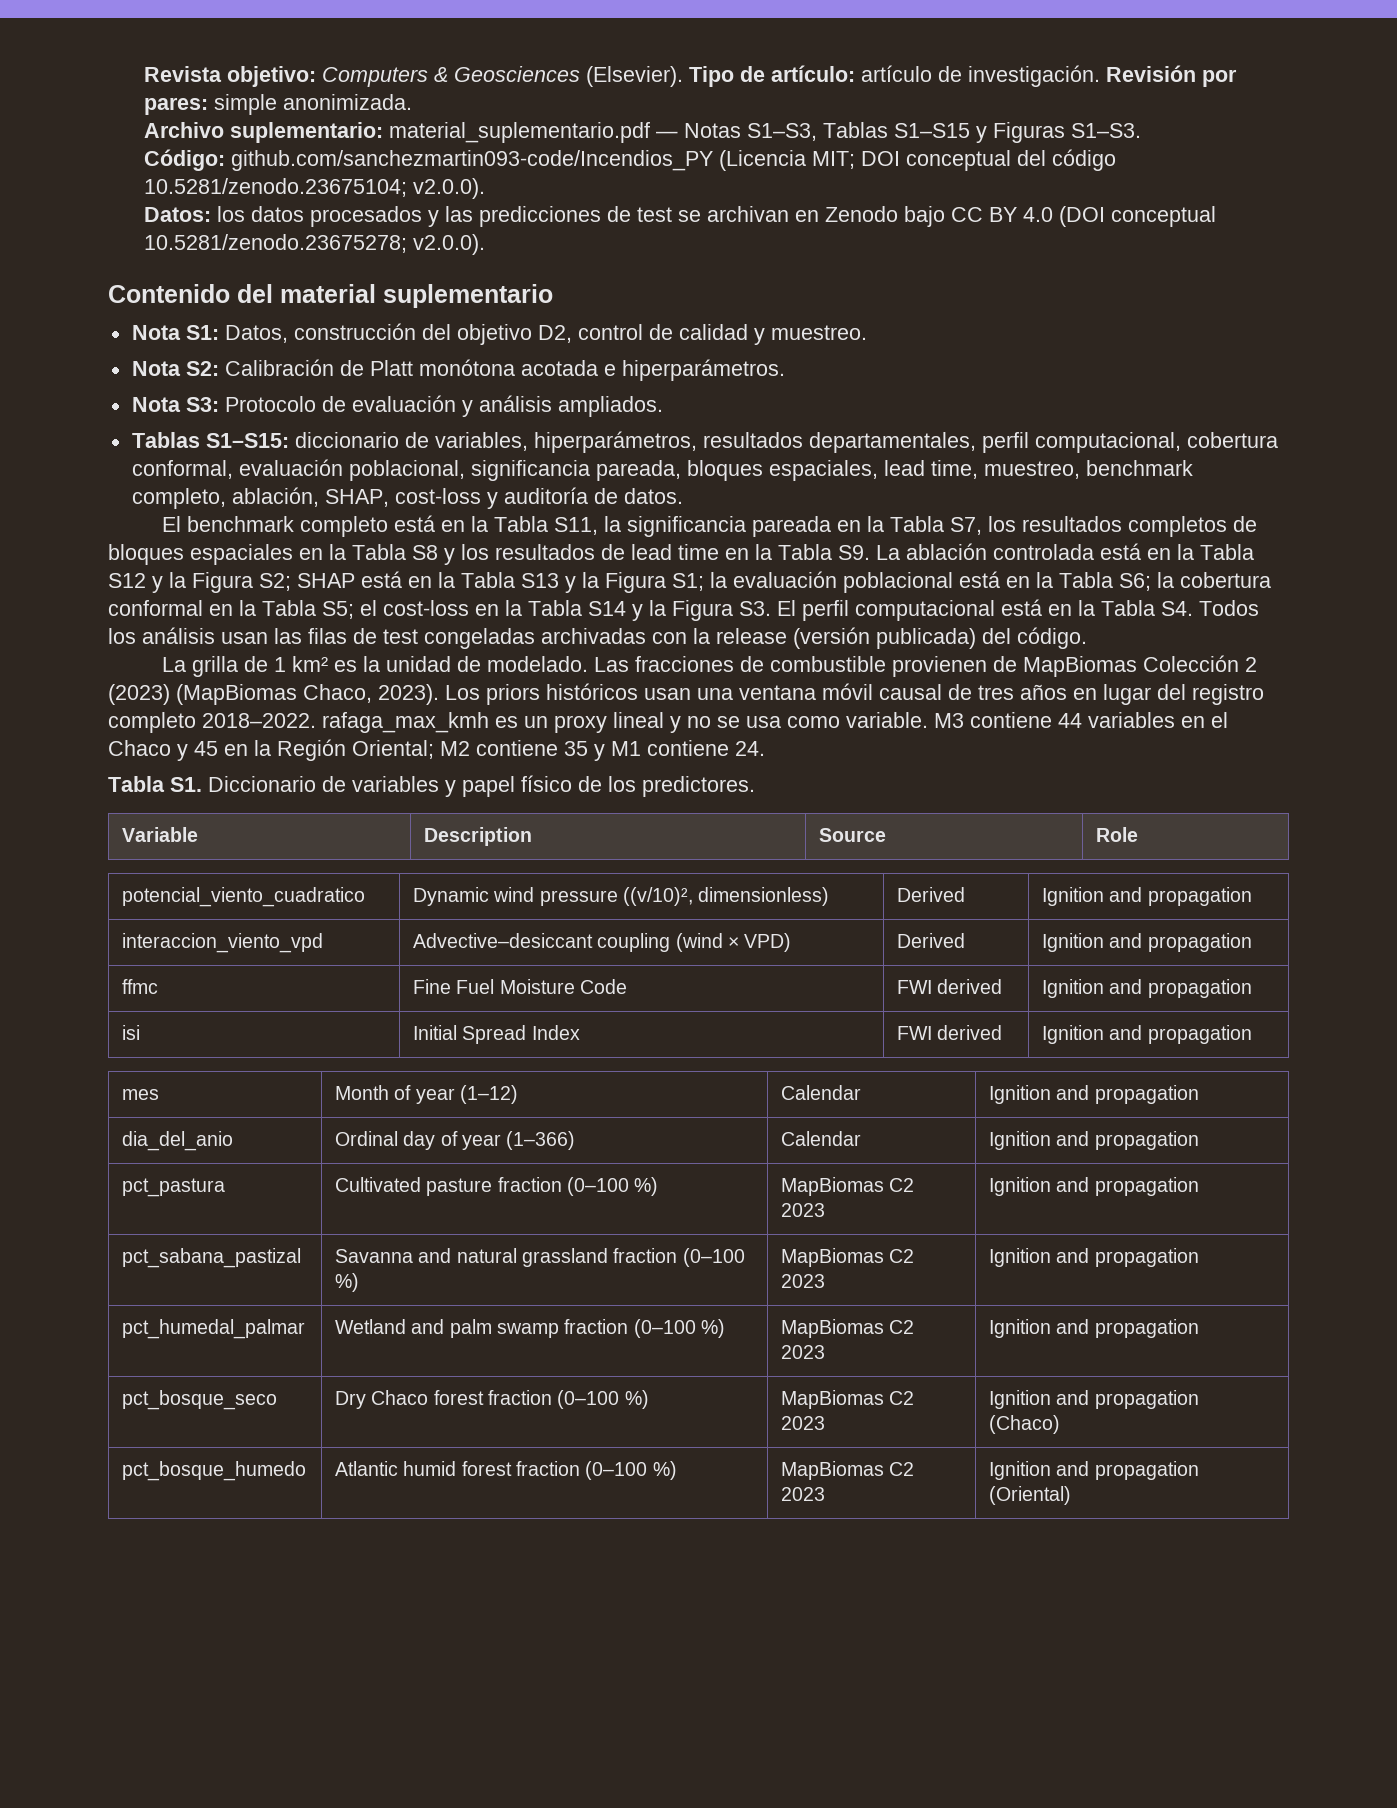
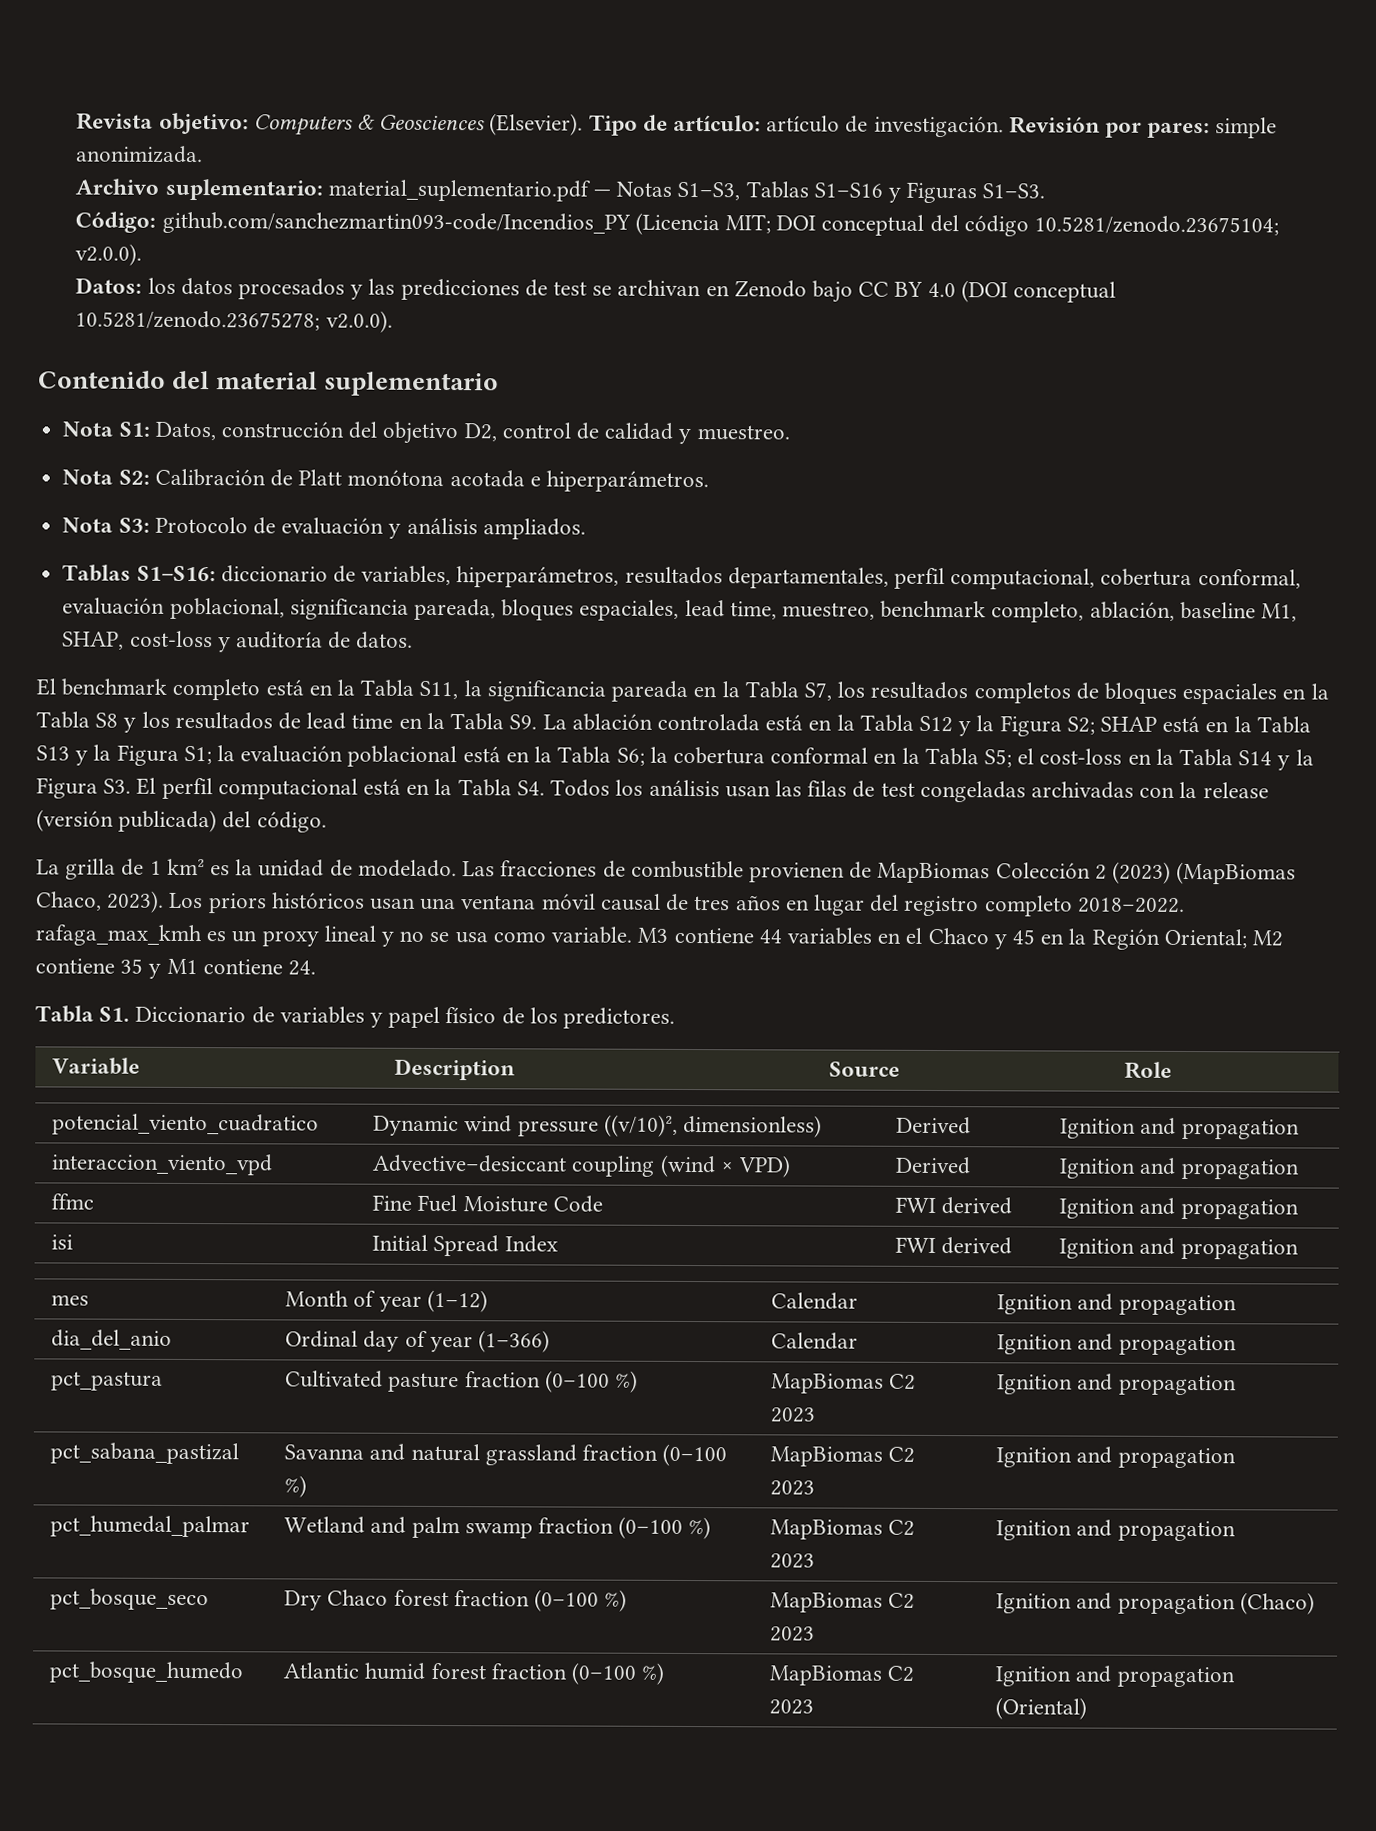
- Archivo suplementario: material_suplementario.pdf — Notas S1–S3, Tablas S1–S15 y Figuras S1–S3.
+ Archivo suplementario: material_suplementario.pdf — Notas S1–S3, Tablas S1–S16 y Figuras S1–S3.
- Tablas S1–S15: diccionario de variables, hiperparámetros, resultados departamentales, perfil computacional, cobertura conformal, evaluación poblacional, significancia pareada, bloques espaciales, lead time, muestreo, benchmark completo, ablación, SHAP, cost-loss y auditoría de datos.
+ Tablas S1–S16: diccionario de variables, hiperparámetros, resultados departamentales, perfil computacional, cobertura conformal, evaluación poblacional, significancia pareada, bloques espaciales, lead time, muestreo, benchmark completo, ablación, baseline M1, SHAP, cost-loss y auditoría de datos.

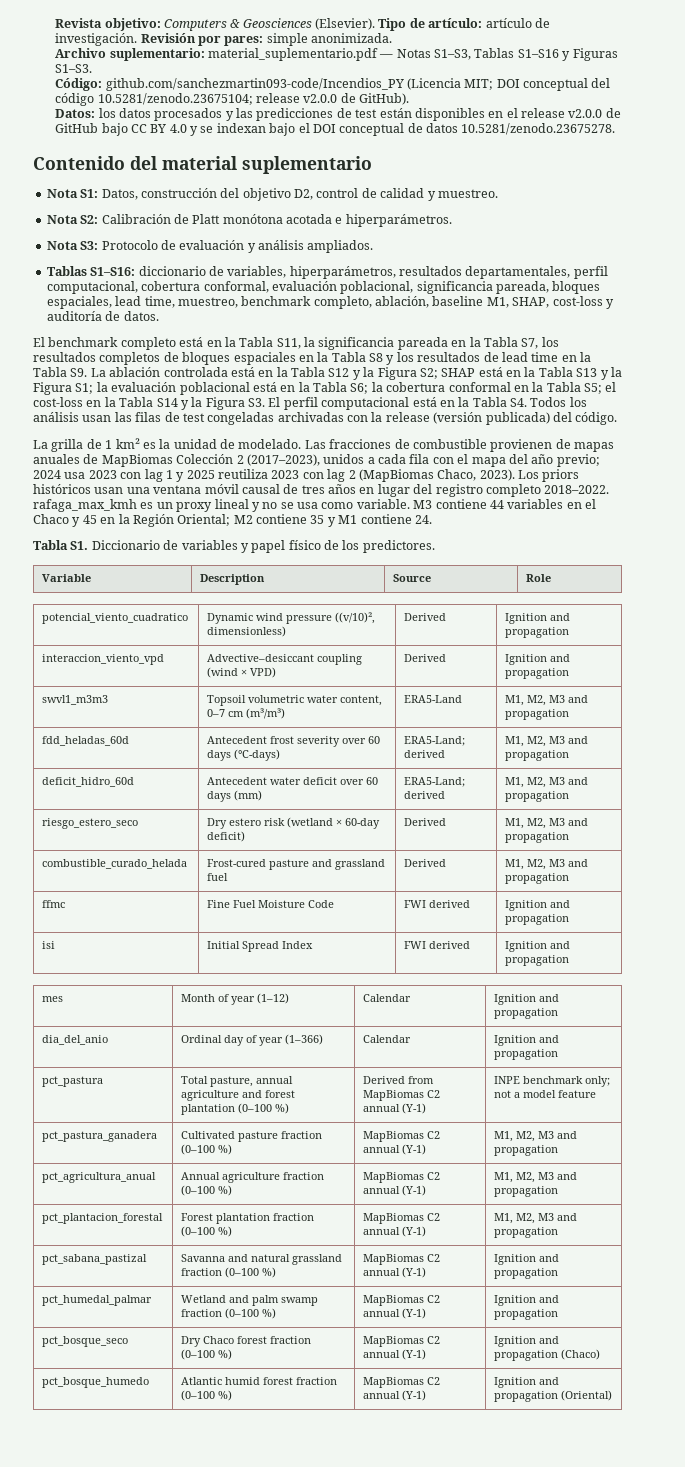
- Código: github.com/sanchezmartin093-code/Incendios_PY (Licencia MIT; DOI conceptual del código 10.5281/zenodo.23675104; v2.0.0).
+ Código: github.com/sanchezmartin093-code/Incendios_PY (Licencia MIT; DOI conceptual del código 10.5281/zenodo.23675104; release v2.0.0 de GitHub).
- Datos: los datos procesados y las predicciones de test se archivan en Zenodo bajo CC BY 4.0 (DOI conceptual 10.5281/zenodo.23675278; v2.0.0).
+ Datos: los datos procesados y las predicciones de test están disponibles en el release v2.0.0 de GitHub bajo CC BY 4.0 y se indexan bajo el DOI conceptual de datos 10.5281/zenodo.23675278.
- Las fracciones de combustible provienen de MapBiomas Colección 2 (2023) (MapBiomas Chaco, 2023).
+ Las fracciones de combustible provienen de mapas anuales de MapBiomas Colección 2 (2017–2023), unidos a cada fila con el mapa del año previo; 2024 usa 2023 con lag 1 y 2025 reutiliza 2023 con lag 2 (MapBiomas Chaco, 2023).
+ swvl1_m3m3 | Topsoil volumetric water content, 0–7 cm (m³/m³) | ERA5-Land | M1, M2, M3 and propagation
+ fdd_heladas_60d | Antecedent frost severity over 60 days (°C-days) | ERA5-Land; derived | M1, M2, M3 and propagation
+ deficit_hidro_60d | Antecedent water deficit over 60 days (mm) | ERA5-Land; derived | M1, M2, M3 and propagation
+ riesgo_estero_seco | Dry estero risk (wetland × 60-day deficit) | Derived | M1, M2, M3 and propagation
+ combustible_curado_helada | Frost-cured pasture and grassland fuel | Derived | M1, M2, M3 and propagation
- pct_pastura | Cultivated pasture fraction (0–100 %) | MapBiomas C2 2023 | Ignition and propagation
+ pct_pastura | Total pasture, annual agriculture and forest plantation (0–100 %) | Derived from MapBiomas C2 annual (Y-1) | INPE benchmark only; not a model feature
+ pct_pastura_ganadera | Cultivated pasture fraction (0–100 %) | MapBiomas C2 annual (Y-1) | M1, M2, M3 and propagation
+ pct_agricultura_anual | Annual agriculture fraction (0–100 %) | MapBiomas C2 annual (Y-1) | M1, M2, M3 and propagation
+ pct_plantacion_forestal | Forest plantation fraction (0–100 %) | MapBiomas C2 annual (Y-1) | M1, M2, M3 and propagation
- pct_sabana_pastizal | Savanna and natural grassland fraction (0–100 %) | MapBiomas C2 2023 | Ignition and propagation
+ pct_sabana_pastizal | Savanna and natural grassland fraction (0–100 %) | MapBiomas C2 annual (Y-1) | Ignition and propagation
- pct_humedal_palmar | Wetland and palm swamp fraction (0–100 %) | MapBiomas C2 2023 | Ignition and propagation
+ pct_humedal_palmar | Wetland and palm swamp fraction (0–100 %) | MapBiomas C2 annual (Y-1) | Ignition and propagation
- pct_bosque_seco | Dry Chaco forest fraction (0–100 %) | MapBiomas C2 2023 | Ignition and propagation (Chaco)
+ pct_bosque_seco | Dry Chaco forest fraction (0–100 %) | MapBiomas C2 annual (Y-1) | Ignition and propagation (Chaco)
- pct_bosque_humedo | Atlantic humid forest fraction (0–100 %) | MapBiomas C2 2023 | Ignition and propagation (Oriental)
+ pct_bosque_humedo | Atlantic humid forest fraction (0–100 %) | MapBiomas C2 annual (Y-1) | Ignition and propagation (Oriental)

